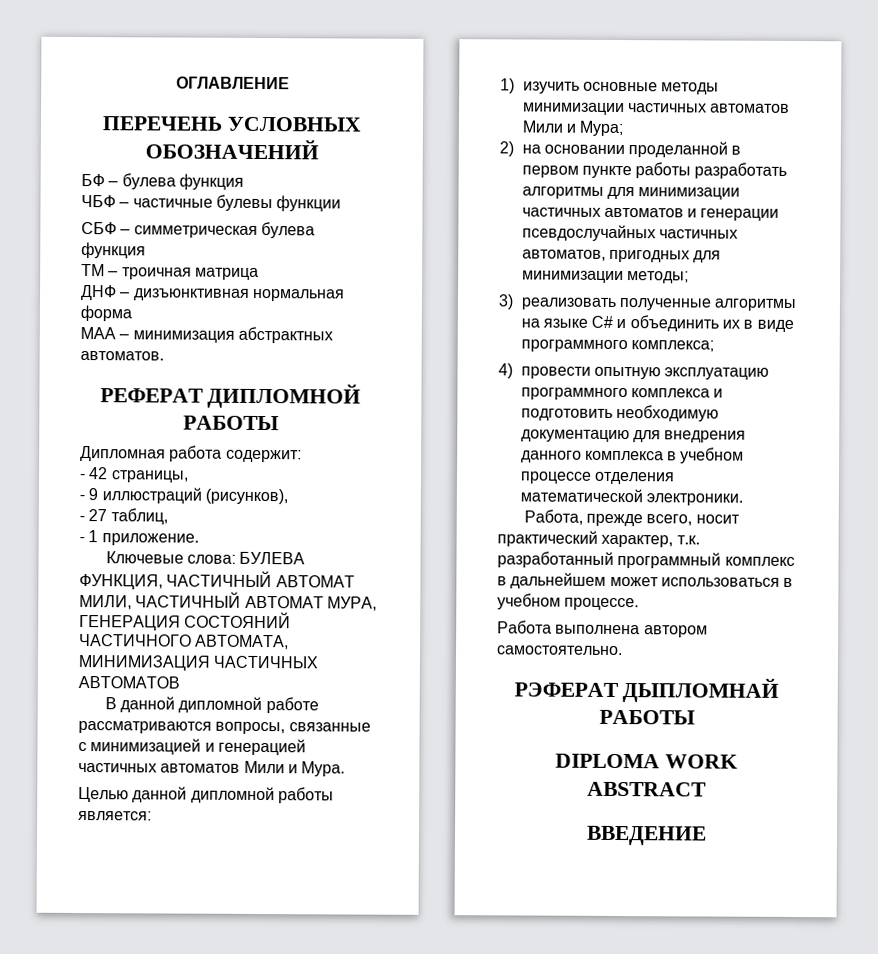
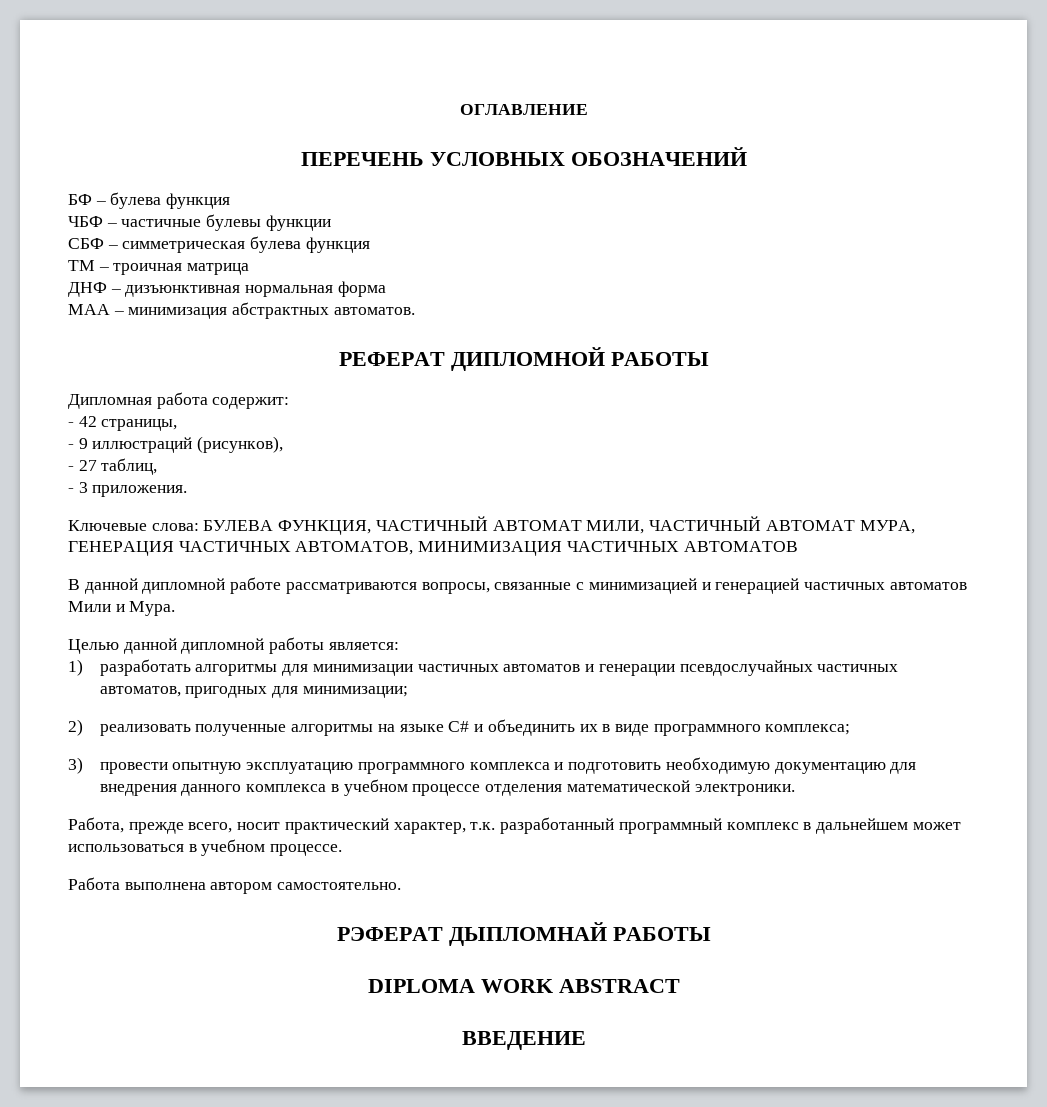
- - 1 приложение.
+ - 3 приложения.
- Ключевые слова: БУЛЕВА ФУНКЦИЯ, ЧАСТИЧНЫЙ АВТОМАТ МИЛИ, ЧАСТИЧНЫЙ АВТОМАТ МУРА, ГЕНЕРАЦИЯ СОСТОЯНИЙ ЧАСТИЧНОГО АВТОМАТА, МИНИМИЗАЦИЯ ЧАСТИЧНЫХ АВТОМАТОВ
+ Ключевые слова: БУЛЕВА ФУНКЦИЯ, ЧАСТИЧНЫЙ АВТОМАТ МИЛИ, ЧАСТИЧНЫЙ АВТОМАТ МУРА, ГЕНЕРАЦИЯ ЧАСТИЧНЫХ АВТОМАТОВ, МИНИМИЗАЦИЯ ЧАСТИЧНЫХ АВТОМАТОВ
- 1) изучить основные методы минимизации частичных автоматов Мили и Мура;
- 2) на основании проделанной в первом пункте работы разработать алгоритмы для минимизации частичных автоматов и генерации псевдослучайных частичных автоматов, пригодных для минимизации методы;
- 3) реализовать полученные алгоритмы на языке C# и объединить их в виде программного комплекса;
+ 1) разработать алгоритмы для минимизации частичных автоматов и генерации псевдослучайных частичных автоматов, пригодных для минимизации;
+ 2) реализовать полученные алгоритмы на языке C# и объединить их в виде программного комплекса;
- 4) провести опытную эксплуатацию программного комплекса и подготовить необходимую документацию для внедрения данного комплекса в учебном процессе отделения математической электроники.
+ 3) провести опытную эксплуатацию программного комплекса и подготовить необходимую документацию для внедрения данного комплекса в учебном процессе отделения математической электроники.

